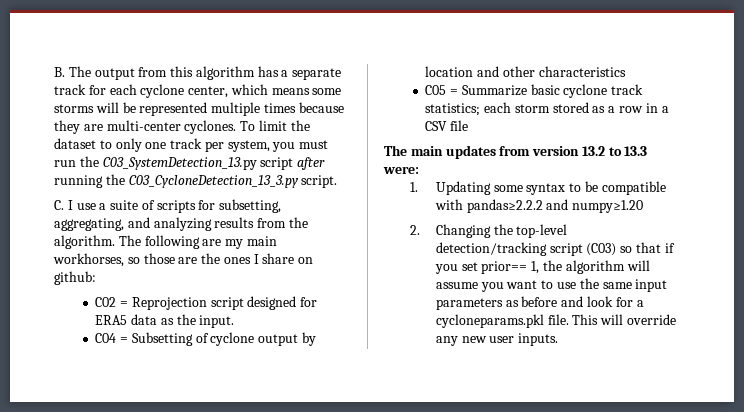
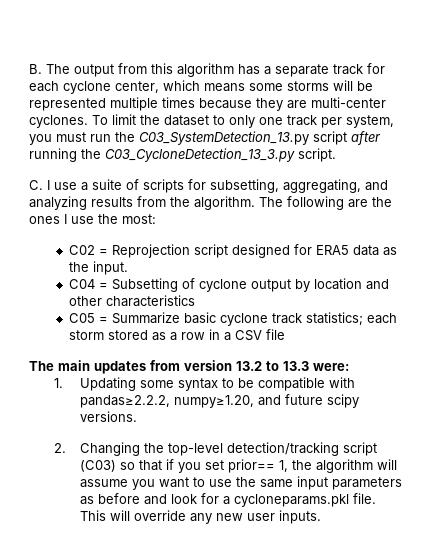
- The following are my main workhorses, so those are the ones I share on github:
+ The following are the ones I use the most:
- 1. Updating some syntax to be compatible with pandas≥2.2.2 and numpy≥1.20
+ 1. Updating some syntax to be compatible with pandas≥2.2.2, numpy≥1.20, and future scipy versions.

